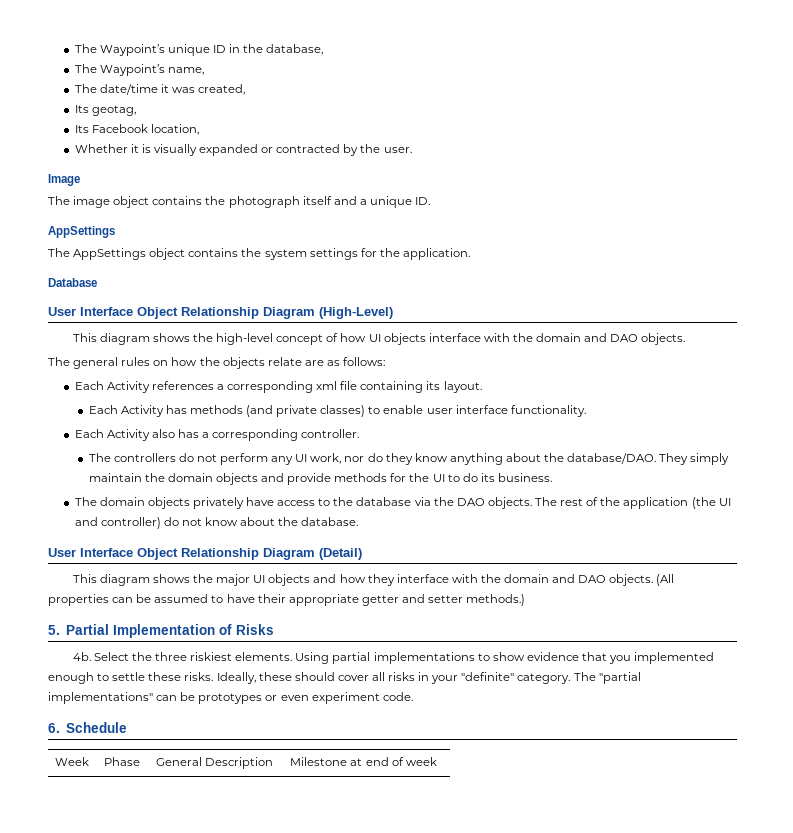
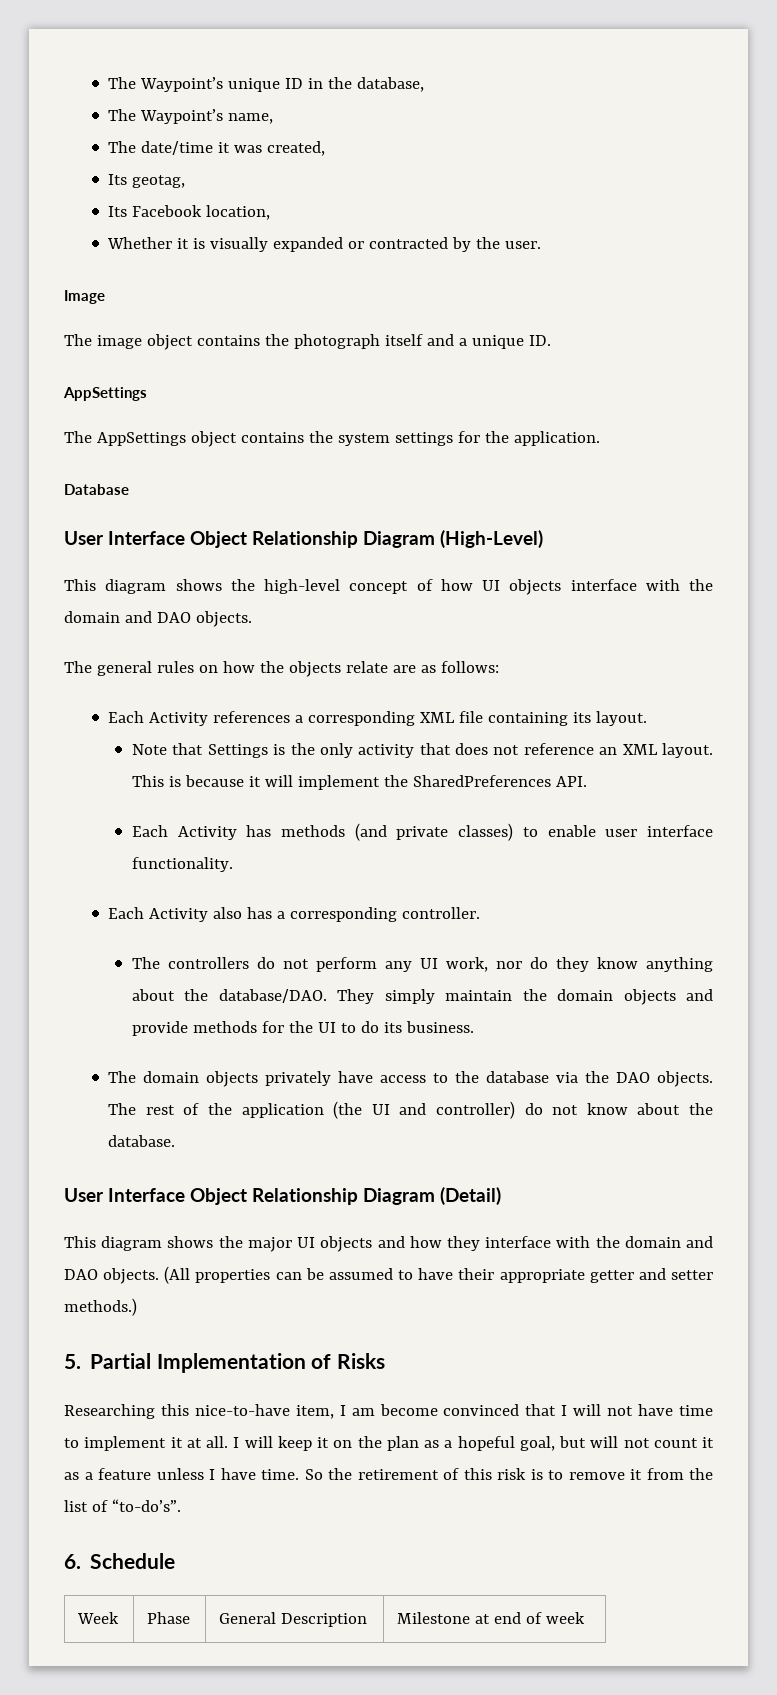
- Each Activity references a corresponding xml file containing its layout.
+ Each Activity references a corresponding XML file containing its layout.
+ Note that Settings is the only activity that does not reference an XML layout. This is because it will implement the SharedPreferences API.
- 4b. Select the three riskiest elements. Using partial implementations to show evidence that you implemented enough to settle these risks. Ideally, these should cover all risks in your "definite" category. The "partial implementations" can be prototypes or even experiment code.
+ Researching this nice-to-have item, I am become convinced that I will not have time to implement it at all. I will keep it on the plan as a hopeful goal, but will not count it as a feature unless I have time. So the retirement of this risk is to remove it from the list of “to-do’s”.

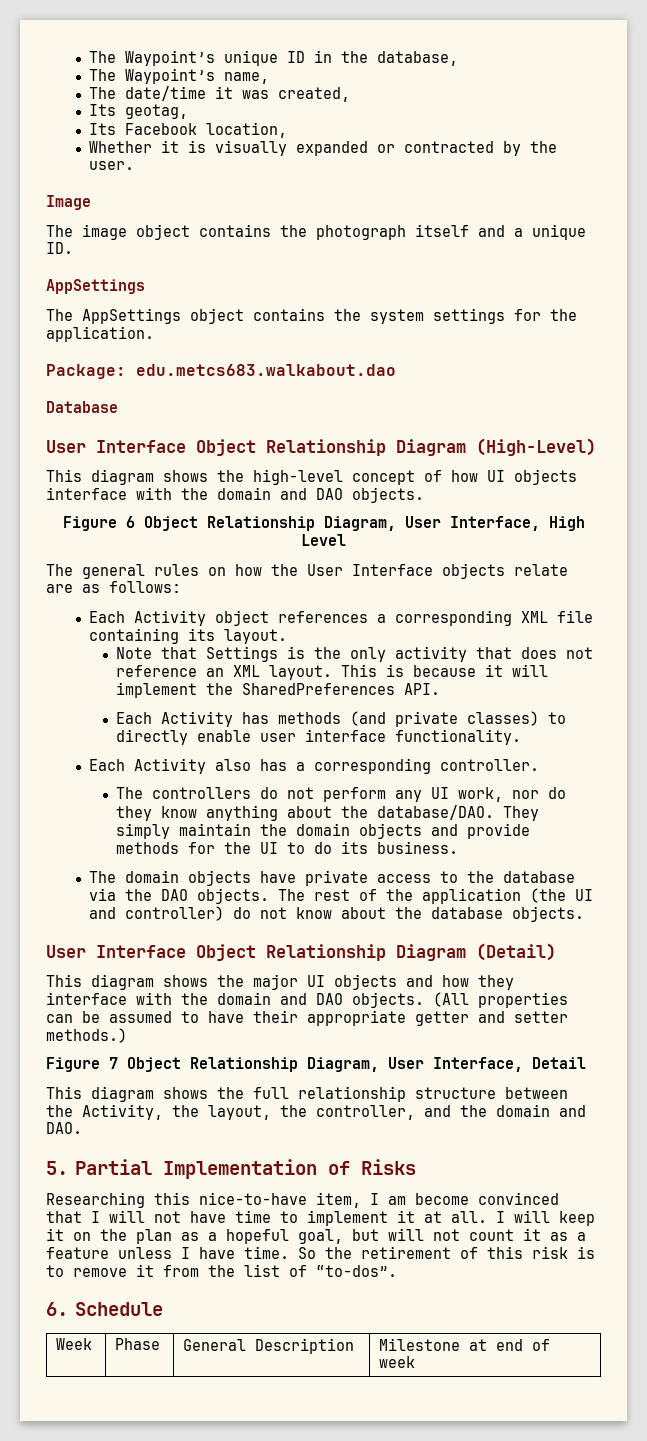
+ Package: edu.metcs683.walkabout.dao
+ Figure 6 Object Relationship Diagram, User Interface, High Level
- The general rules on how the objects relate are as follows:
+ The general rules on how the User Interface objects relate are as follows:
- Each Activity references a corresponding XML file containing its layout.
+ Each Activity object references a corresponding XML file containing its layout.
- Each Activity has methods (and private classes) to enable user interface functionality.
+ Each Activity has methods (and private classes) to directly enable user interface functionality.
- The domain objects privately have access to the database via the DAO objects.
+ The domain objects have private access to the database via the DAO objects.
- The rest of the application (the UI and controller) do not know about the database.
+ The rest of the application (the UI and controller) do not know about the database objects.
+ Figure 7 Object Relationship Diagram, User Interface, Detail
+ This diagram shows the full relationship structure between the Activity, the layout, the controller, and the domain and DAO.
- So the retirement of this risk is to remove it from the list of “to-do’s”.
+ So the retirement of this risk is to remove it from the list of “to-dos”.

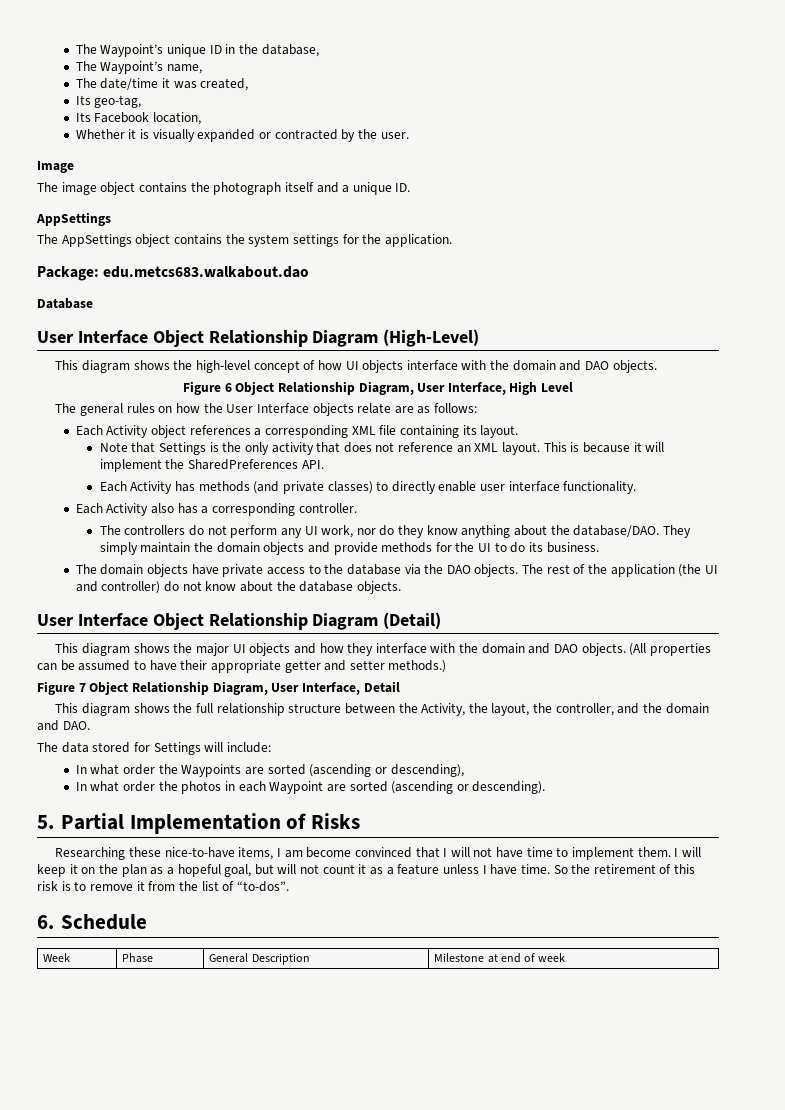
- Its geotag,
+ Its geo-tag,
+ The data stored for Settings will include:
+ In what order the Waypoints are sorted (ascending or descending),
+ In what order the photos in each Waypoint are sorted (ascending or descending).
- Researching this nice-to-have item, I am become convinced that I will not have time to implement it at all.
+ Researching these nice-to-have items, I am become convinced that I will not have time to implement them.

